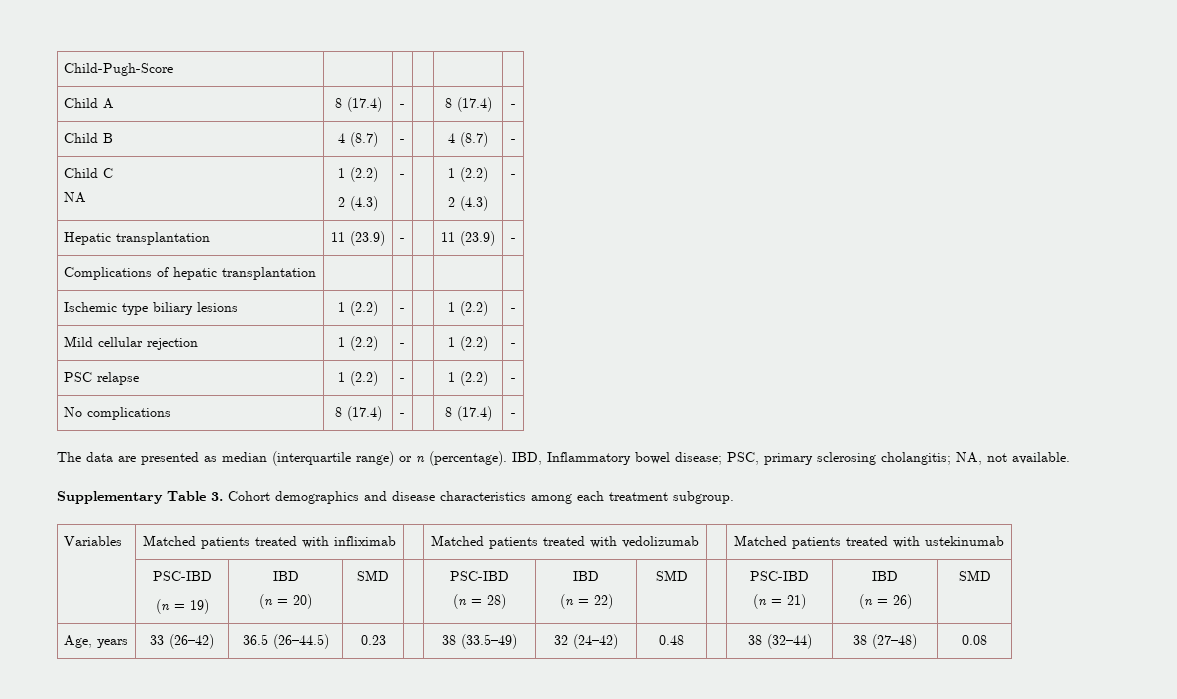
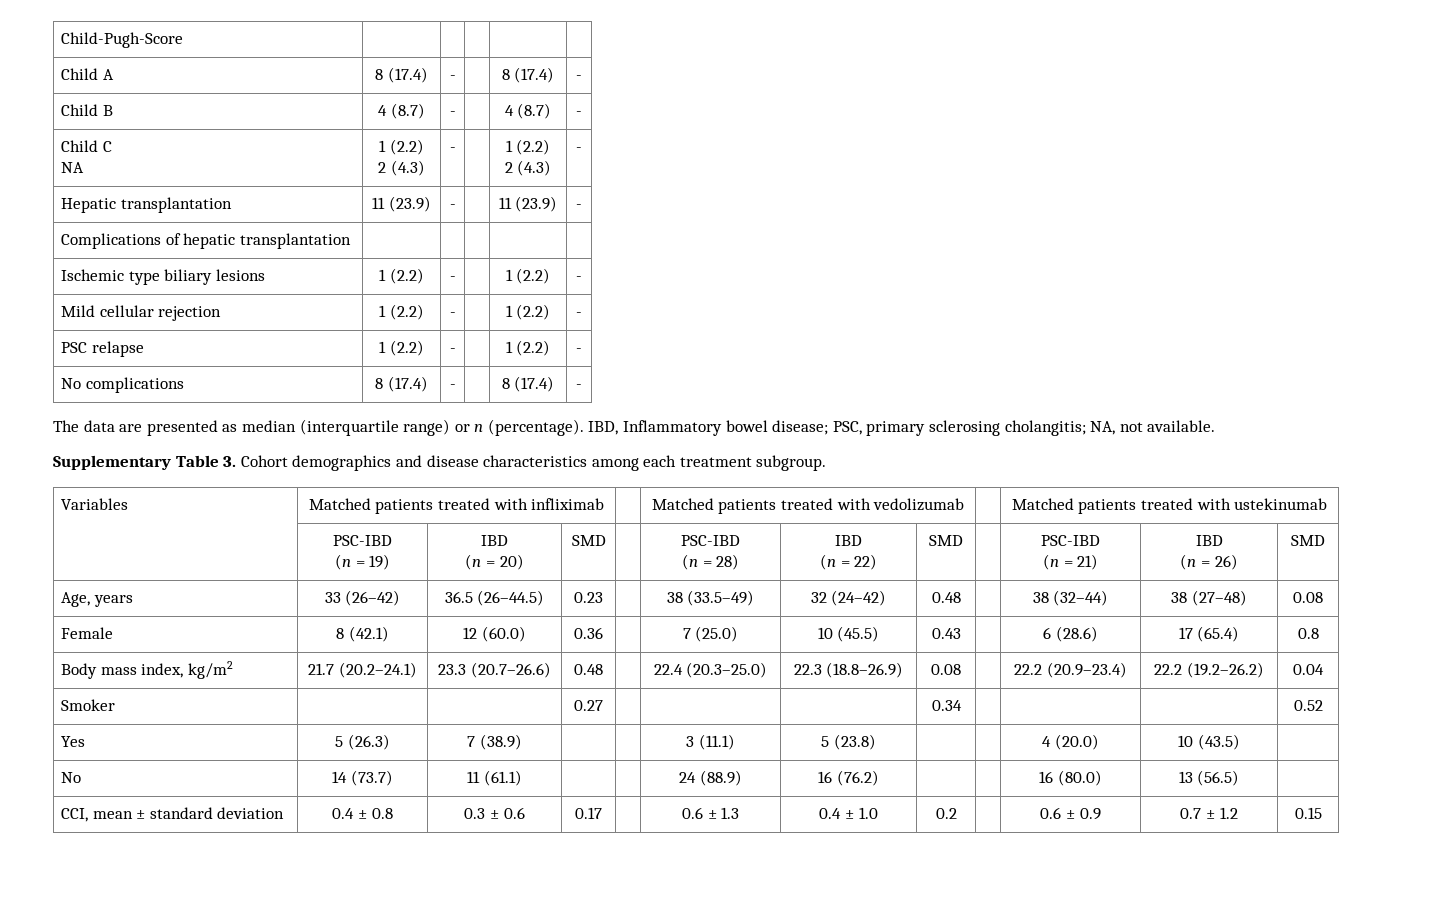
+ Female | 8 (42.1) | 12 (60.0) | 0.36 | | 7 (25.0) | 10 (45.5) | 0.43 | | 6 (28.6) | 17 (65.4) | 0.8
+ Body mass index, kg/m2 | 21.7 (20.2–24.1) | 23.3 (20.7–26.6) | 0.48 | | 22.4 (20.3–25.0) | 22.3 (18.8–26.9) | 0.08 | | 22.2 (20.9–23.4) | 22.2 (19.2–26.2) | 0.04
+ Smoker | | | 0.27 | | | | 0.34 | | | | 0.52
+ Yes | 5 (26.3) | 7 (38.9) | | | 3 (11.1) | 5 (23.8) | | | 4 (20.0) | 10 (43.5) |
+ No | 14 (73.7) | 11 (61.1) | | | 24 (88.9) | 16 (76.2) | | | 16 (80.0) | 13 (56.5) |
+ CCI, mean ± standard deviation | 0.4 ± 0.8 | 0.3 ± 0.6 | 0.17 | | 0.6 ± 1.3 | 0.4 ± 1.0 | 0.2 | | 0.6 ± 0.9 | 0.7 ± 1.2 | 0.15

